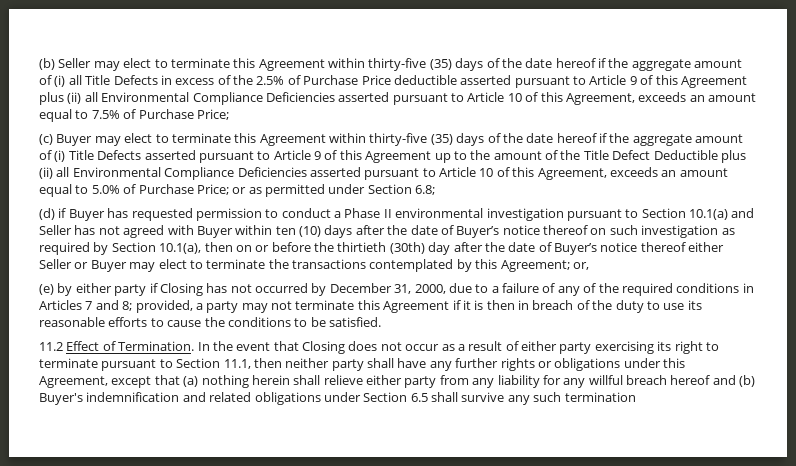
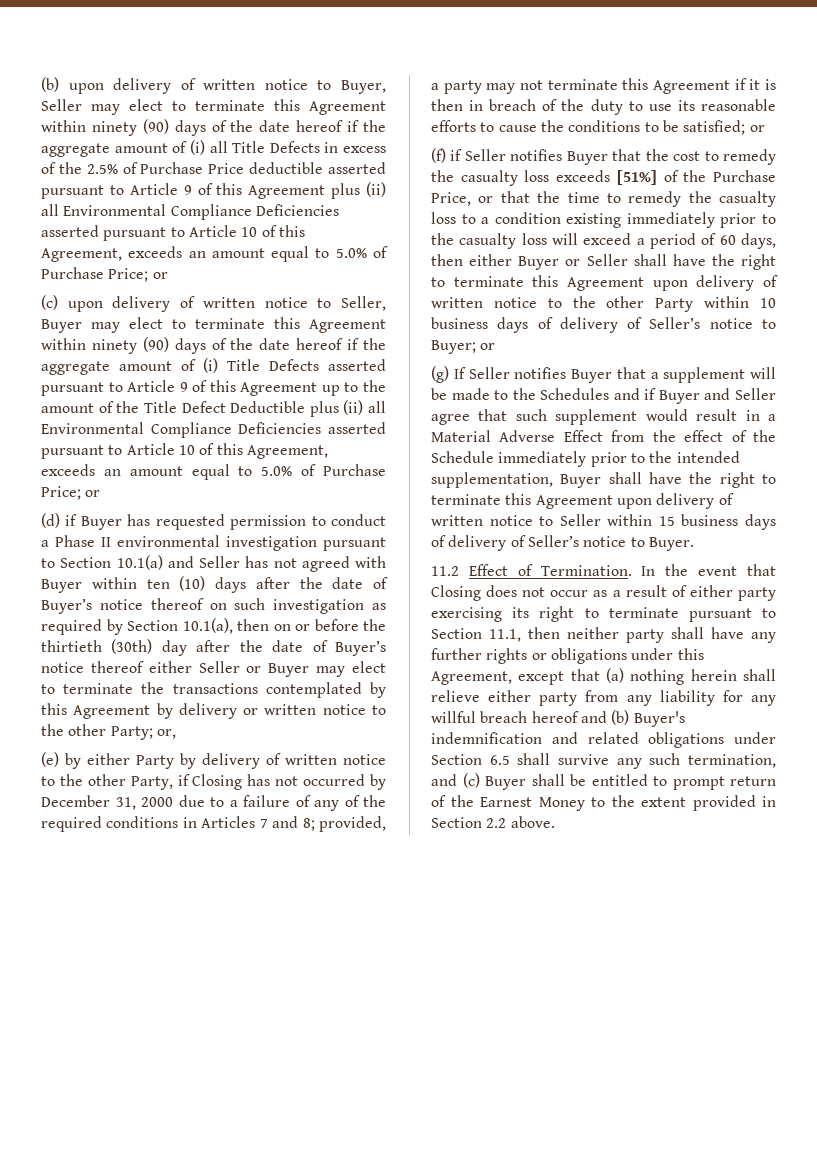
- (b) Seller may elect to terminate this Agreement within thirty-five (35) days of the date hereof if the aggregate amount of (i) all Title Defects in excess of the 2.5% of Purchase Price deductible asserted pursuant to Article 9 of this Agreement plus (ii) all Environmental Compliance Deficiencies asserted pursuant to Article 10 of this Agreement, exceeds an amount equal to 7.5% of Purchase Price;
- (c) Buyer may elect to terminate this Agreement within thirty-five (35) days of the date hereof if the aggregate amount of (i) Title Defects asserted pursuant to Article 9 of this Agreement up to the amount of the Title Defect Deductible plus (ii) all Environmental Compliance Deficiencies asserted pursuant to Article 10 of this Agreement, exceeds an amount equal to 5.0% of Purchase Price; or as permitted under Section 6.8;
+ (b) upon delivery of written notice to Buyer, Seller may elect to terminate this Agreement within ninety (90) days of the date hereof if the aggregate amount of (i) all Title Defects in excess of the 2.5% of Purchase Price deductible asserted pursuant to Article 9 of this Agreement plus (ii) all Environmental Compliance Deficiencies asserted pursuant to Article 10 of this Agreement, exceeds an amount equal to 5.0% of Purchase Price; or
+ (c) upon delivery of written notice to Seller, Buyer may elect to terminate this Agreement within ninety (90) days of the date hereof if the aggregate amount of (i) Title Defects asserted pursuant to Article 9 of this Agreement up to the amount of the Title Defect Deductible plus (ii) all Environmental Compliance Deficiencies asserted pursuant to Article 10 of this Agreement, exceeds an amount equal to 5.0% of Purchase Price; or
- (d) if Buyer has requested permission to conduct a Phase II environmental investigation pursuant to Section 10.1(a) and Seller has not agreed with Buyer within ten (10) days after the date of Buyer’s notice thereof on such investigation as required by Section 10.1(a), then on or before the thirtieth (30th) day after the date of Buyer’s notice thereof either Seller or Buyer may elect to terminate the transactions contemplated by this Agreement; or,
- (e) by either party if Closing has not occurred by December 31, 2000, due to a failure of any of the required conditions in Articles 7 and 8;
+ (d) if Buyer has requested permission to conduct a Phase II environmental investigation pursuant to Section 10.1(a) and Seller has not agreed with Buyer within ten (10) days after the date of Buyer’s notice thereof on such investigation as required by Section 10.1(a), then on or before the thirtieth (30th) day after the date of Buyer’s notice thereof either Seller or Buyer may elect to terminate the transactions contemplated by this Agreement by delivery or written notice to the other Party; or,
+ (e) by either Party by delivery of written notice to the other Party, if Closing has not occurred by December 31, 2000 due to a failure of any of the required conditions in Articles 7 and 8;
- provided, a party may not terminate this Agreement if it is then in breach of the duty to use its reasonable efforts to cause the conditions to be satisfied.
+ provided, a party may not terminate this Agreement if it is then in breach of the duty to use its reasonable efforts to cause the conditions to be satisfied; or
+ (f) if Seller notifies Buyer that the cost to remedy the casualty loss exceeds [51%] of the Purchase Price, or that the time to remedy the casualty loss to a condition existing immediately prior to the casualty loss will exceed a period of 60 days, then either Buyer or Seller shall have the right to terminate this Agreement upon delivery of written notice to the other Party within 10 business days of delivery of Seller’s notice to Buyer; or
+ (g) If Seller notifies Buyer that a supplement will be made to the Schedules and if Buyer and Seller agree that such supplement would result in a Material Adverse Effect from the effect of the Schedule immediately prior to the intended supplementation, Buyer shall have the right to terminate this Agreement upon delivery of written notice to Seller within 15 business days of delivery of Seller’s notice to Buyer.
- In the event that Closing does not occur as a result of either party exercising its right to terminate pursuant to Section 11.1, then neither party shall have any further rights or obligations under this Agreement, except that (a) nothing herein shall relieve either party from any liability for any willful breach hereof and (b) Buyer's indemnification and related obligations under Section 6.5 shall survive any such termination
+ In the event that Closing does not occur as a result of either party exercising its right to terminate pursuant to Section 11.1, then neither party shall have any further rights or obligations under this Agreement, except that (a) nothing herein shall relieve either party from any liability for any willful breach hereof and (b) Buyer's indemnification and related obligations under Section 6.5 shall survive any such termination, and (c) Buyer shall be entitled to prompt return of the Earnest Money to the extent provided in Section 2.2 above.

